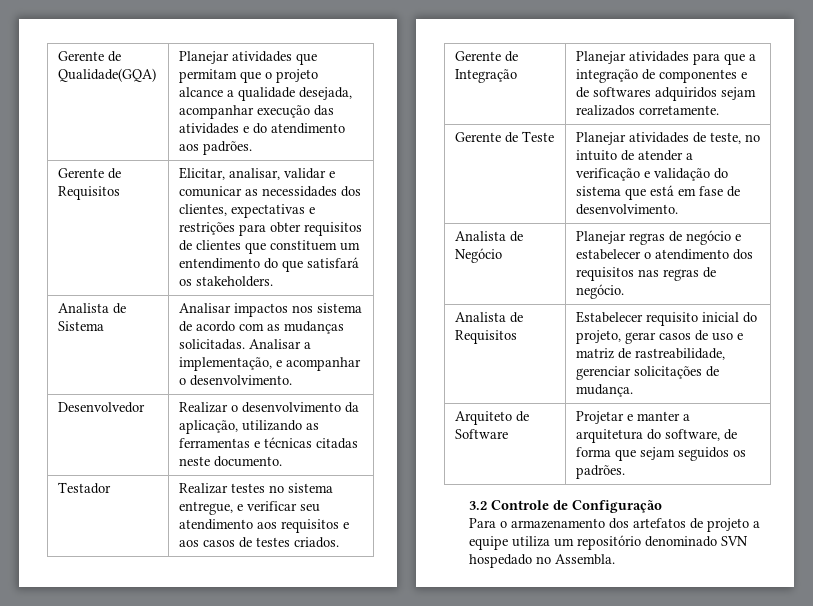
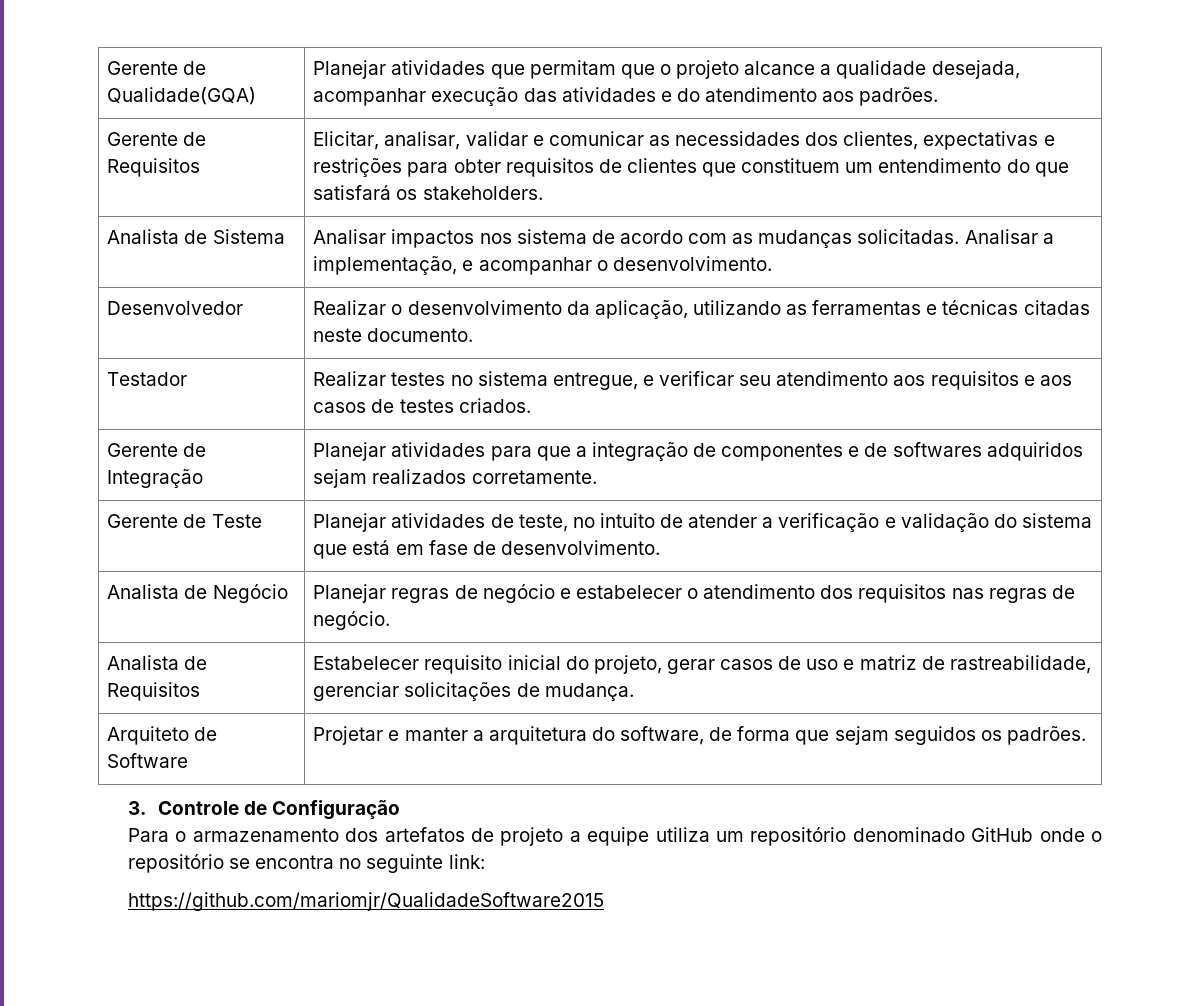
- 3.2 Controle de Configuração
+ 3. Controle de Configuração
- Para o armazenamento dos artefatos de projeto a equipe utiliza um repositório denominado SVN hospedado no Assembla.
+ Para o armazenamento dos artefatos de projeto a equipe utiliza um repositório denominado GitHub onde o repositório se encontra no seguinte link:
+ https://github.com/mariomjr/QualidadeSoftware2015

